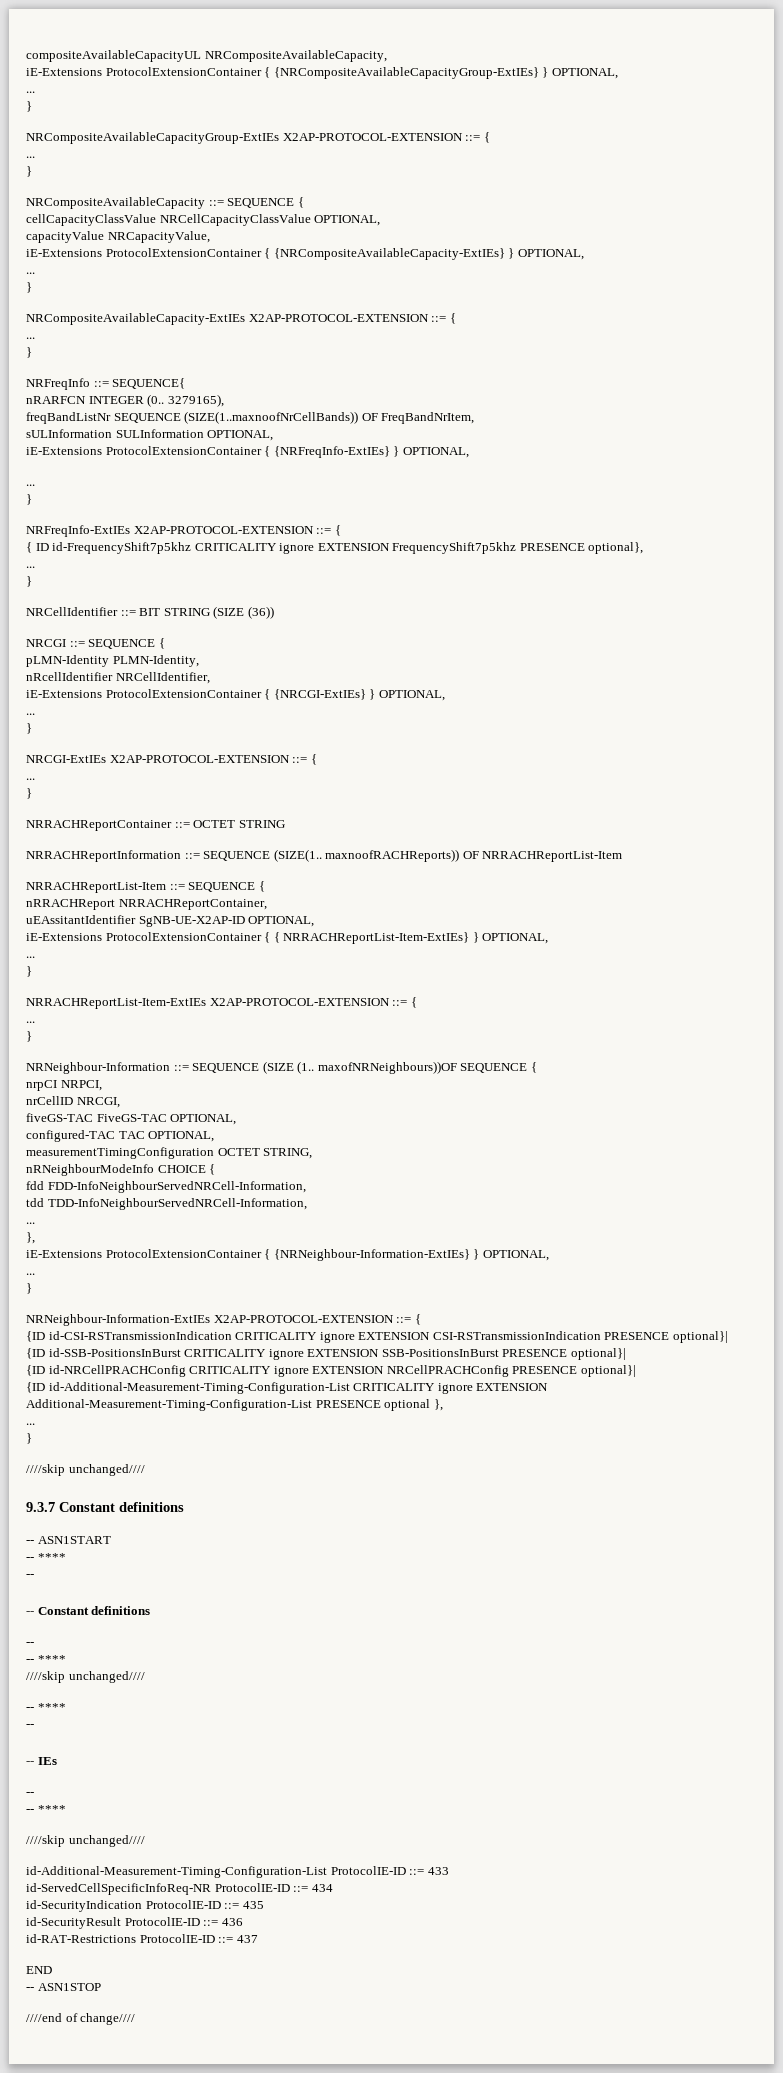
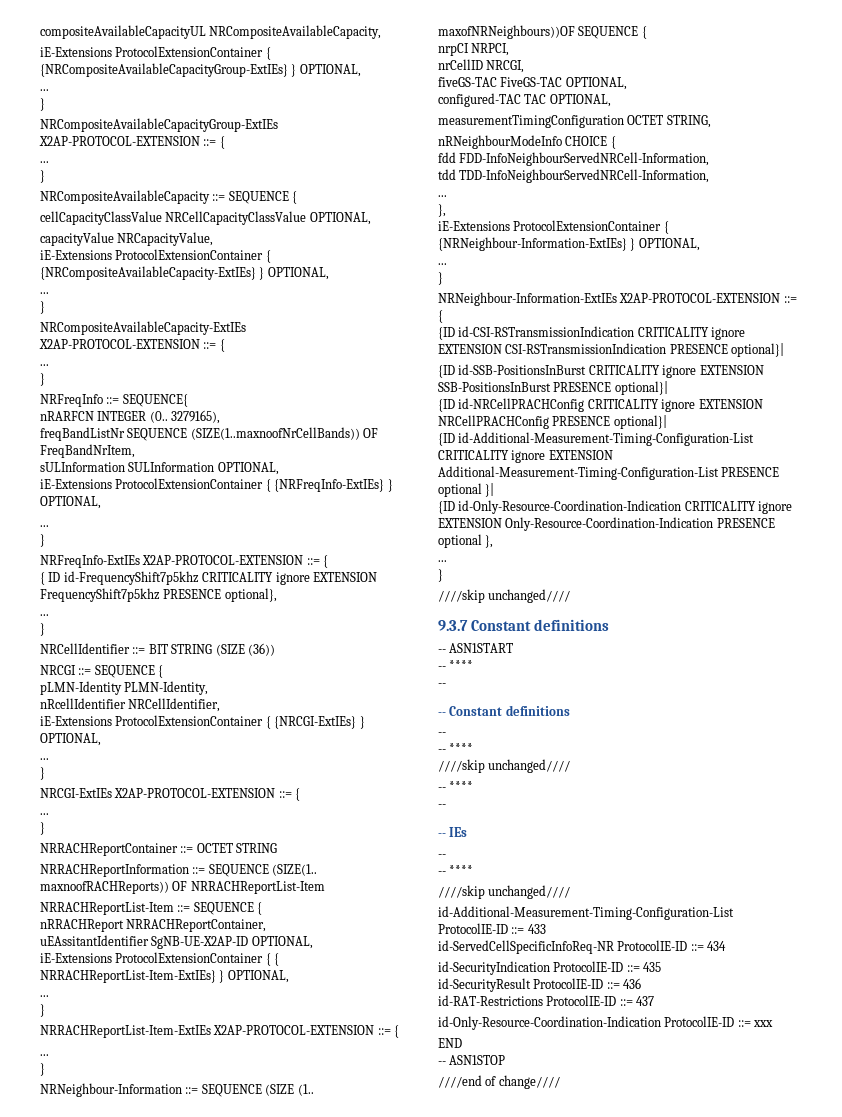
- {ID id-Additional-Measurement-Timing-Configuration-List CRITICALITY ignore EXTENSION Additional-Measurement-Timing-Configuration-List PRESENCE optional },
+ {ID id-Additional-Measurement-Timing-Configuration-List CRITICALITY ignore EXTENSION Additional-Measurement-Timing-Configuration-List PRESENCE optional }|
+ {ID id-Only-Resource-Coordination-Indication CRITICALITY ignore EXTENSION Only-Resource-Coordination-Indication PRESENCE optional },
+ id-Only-Resource-Coordination-Indication ProtocolIE-ID ::= xxx

